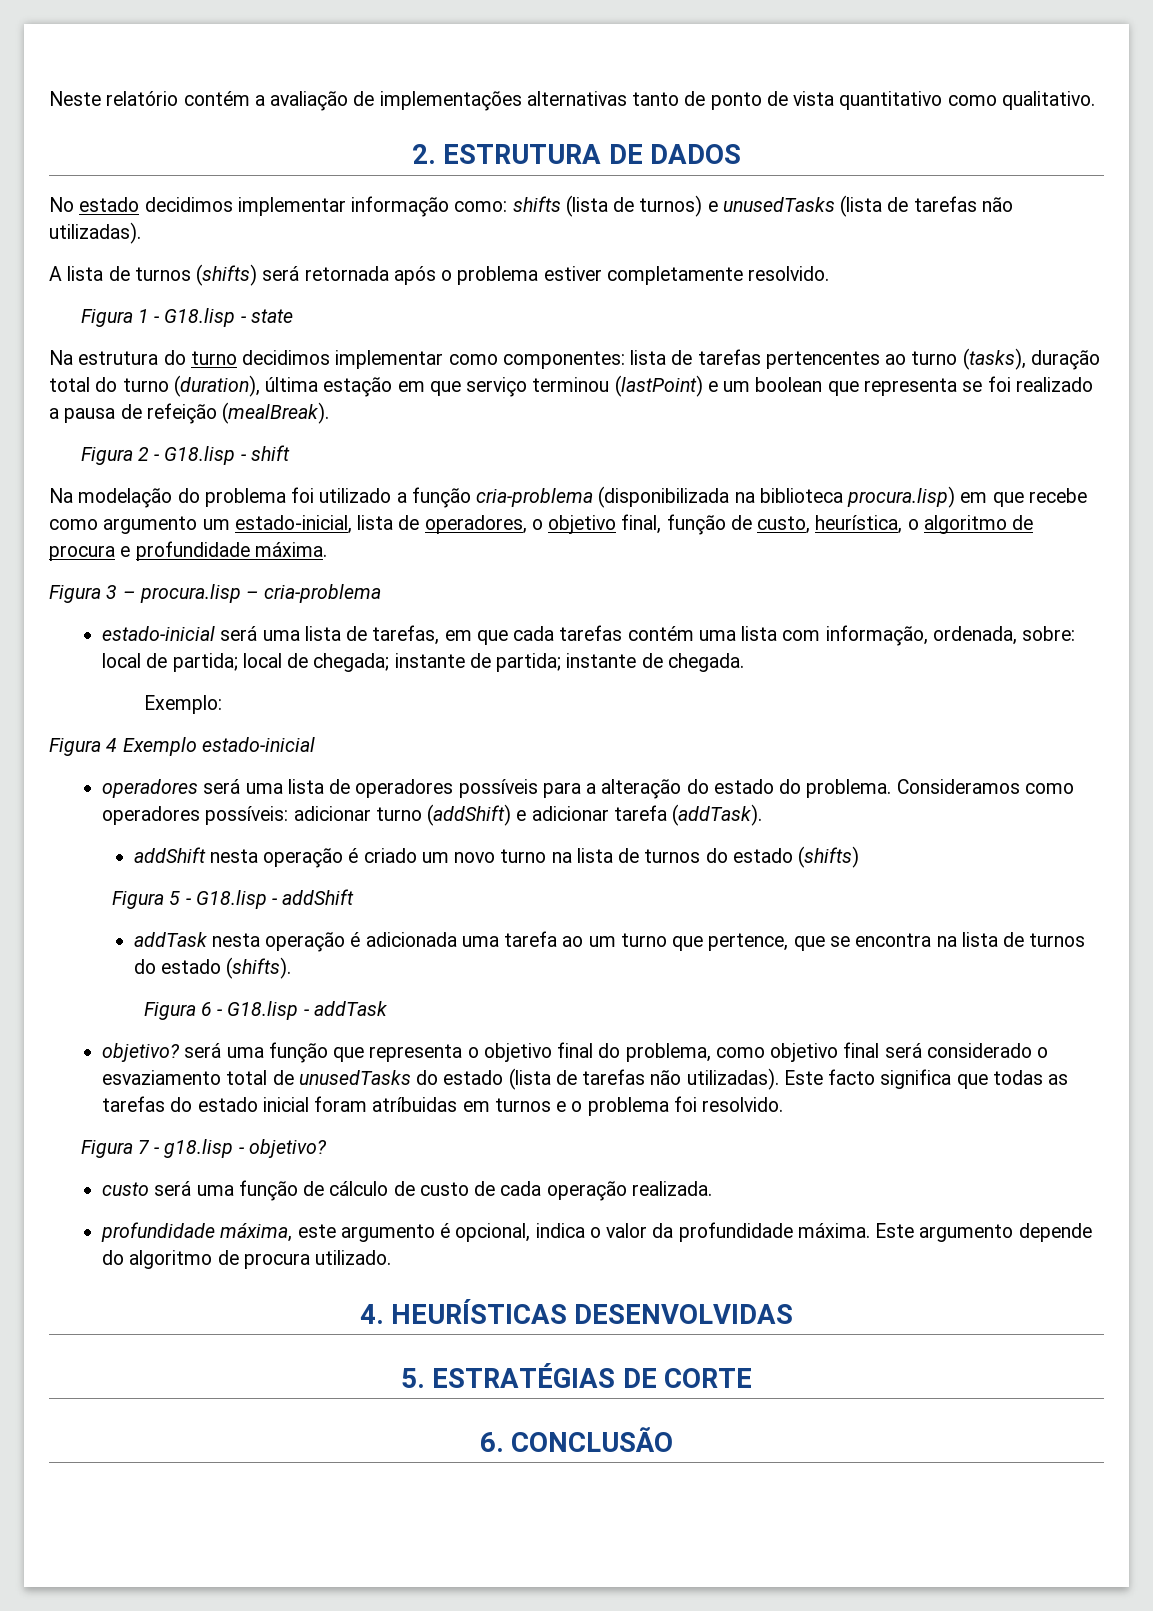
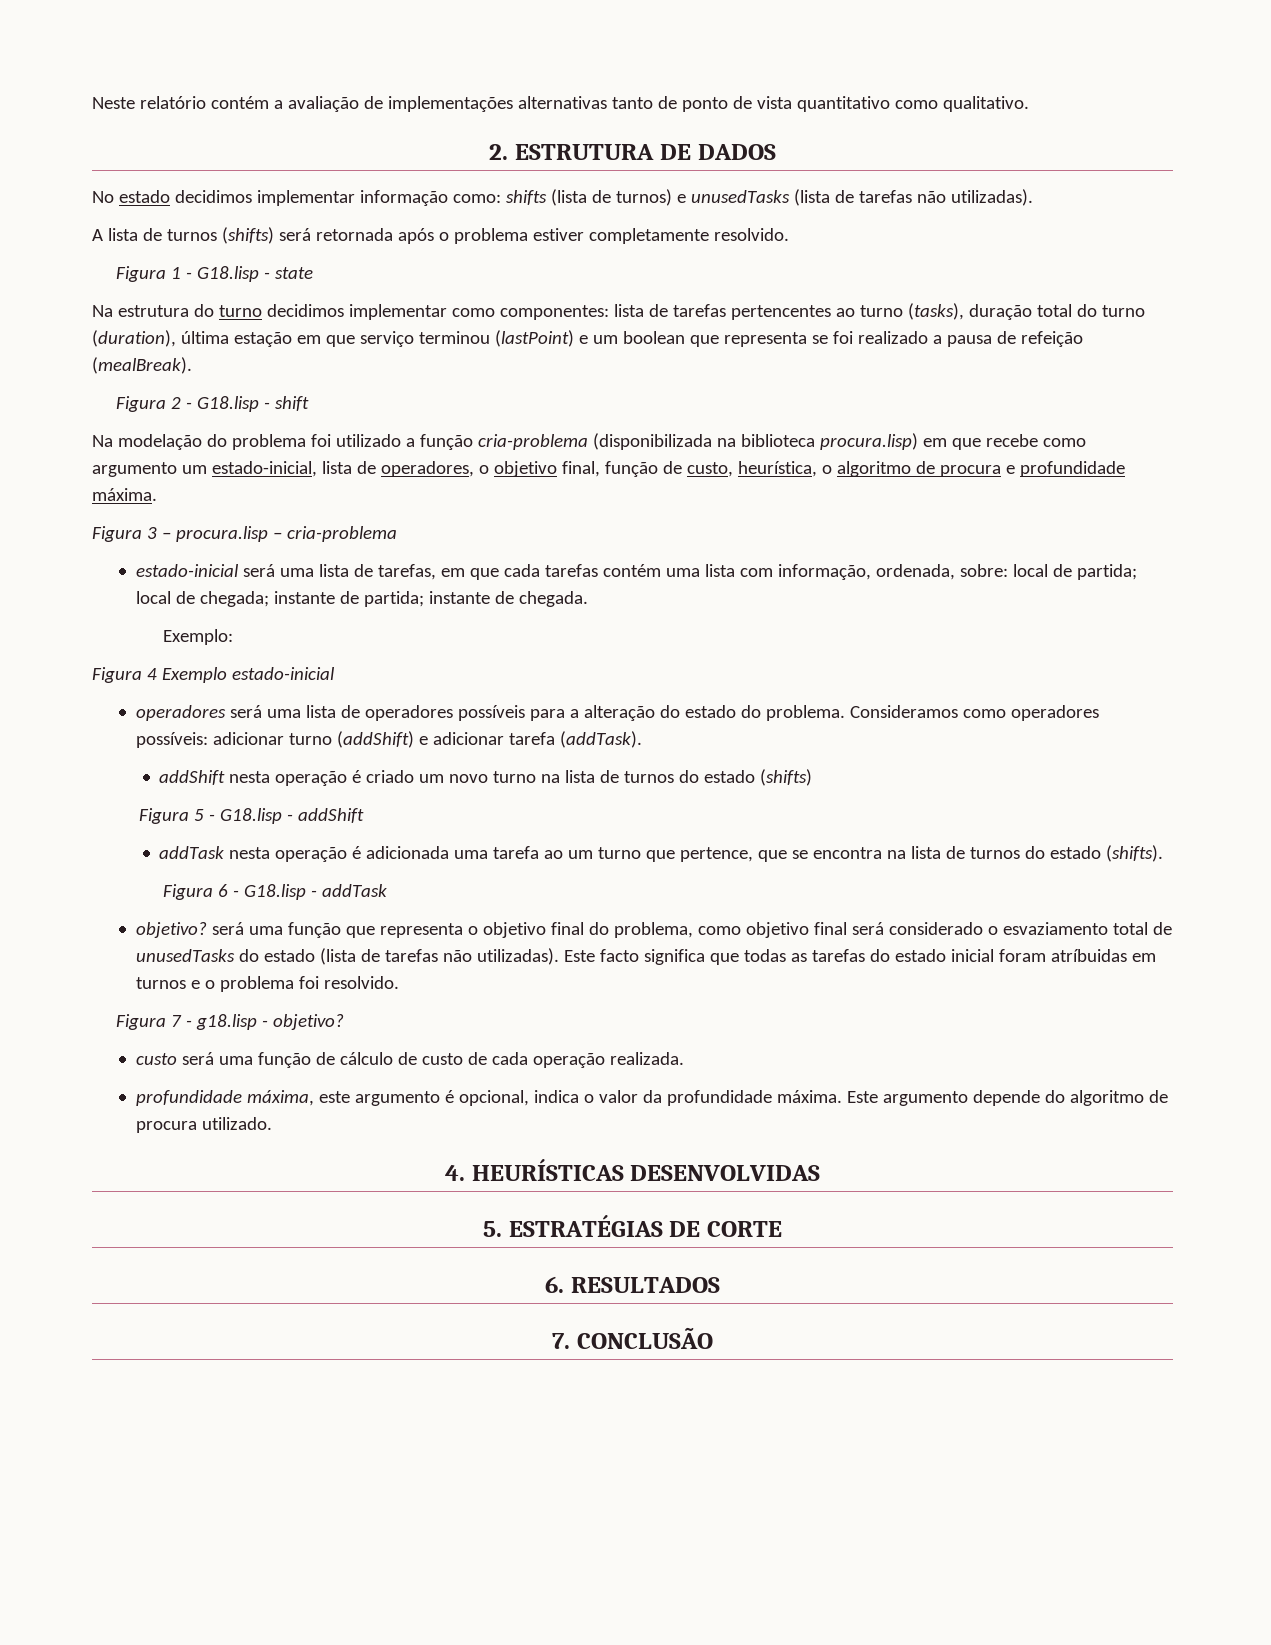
- 6. CONCLUSÃO
+ 6. RESULTADOS
+ 7. CONCLUSÃO

